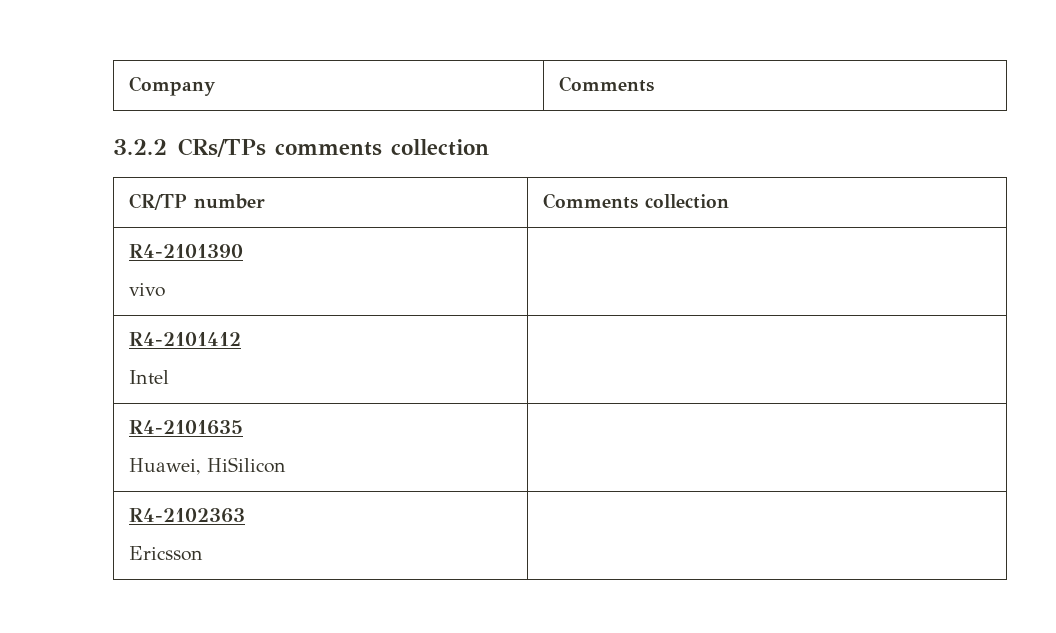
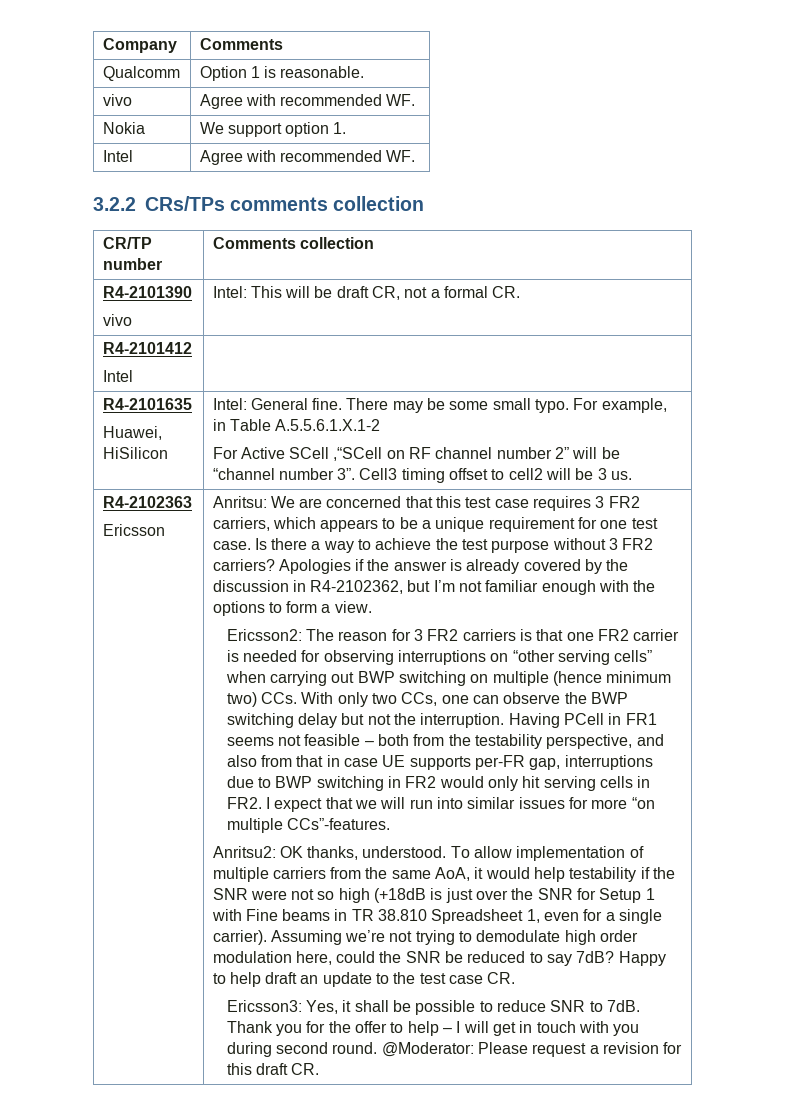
+ Qualcomm | Option 1 is reasonable.
+ vivo | Agree with recommended WF.
+ Nokia | We support option 1.
+ Intel | Agree with recommended WF.
  R4-2101390
- vivo |
+ vivo | Intel: This will be draft CR, not a formal CR.
  R4-2101635
- Huawei, HiSilicon |
+ Huawei, HiSilicon | Intel: General fine. There may be some small typo. For example, in Table A.5.5.6.1.X.1-2
+ For Active SCell ,“SCell on RF channel number 2” will be “channel number 3”. Cell3 timing offset to cell2 will be 3 us.
  R4-2102363
- Ericsson |
+ Ericsson | Anritsu: We are concerned that this test case requires 3 FR2 carriers, which appears to be a unique requirement for one test case. Is there a way to achieve the test purpose without 3 FR2 carriers? Apologies if the answer is already covered by the discussion in R4-2102362, but I’m not familiar enough with the options to form a view.
+ Ericsson2: The reason for 3 FR2 carriers is that one FR2 carrier is needed for observing interruptions on “other serving cells” when carrying out BWP switching on multiple (hence minimum two) CCs. With only two CCs, one can observe the BWP switching delay but not the interruption. Having PCell in FR1 seems not feasible – both from the testability perspective, and also from that in case UE supports per-FR gap, interruptions due to BWP switching in FR2 would only hit serving cells in FR2. I expect that we will run into similar issues for more “on multiple CCs”-features.
+ Anritsu2: OK thanks, understood. To allow implementation of multiple carriers from the same AoA, it would help testability if the SNR were not so high (+18dB is just over the SNR for Setup 1 with Fine beams in TR 38.810 Spreadsheet 1, even for a single carrier). Assuming we’re not trying to demodulate high order modulation here, could the SNR be reduced to say 7dB? Happy to help draft an update to the test case CR.
+ Ericsson3: Yes, it shall be possible to reduce SNR to 7dB. Thank you for the offer to help – I will get in touch with you during second round. @Moderator: Please request a revision for this draft CR.

